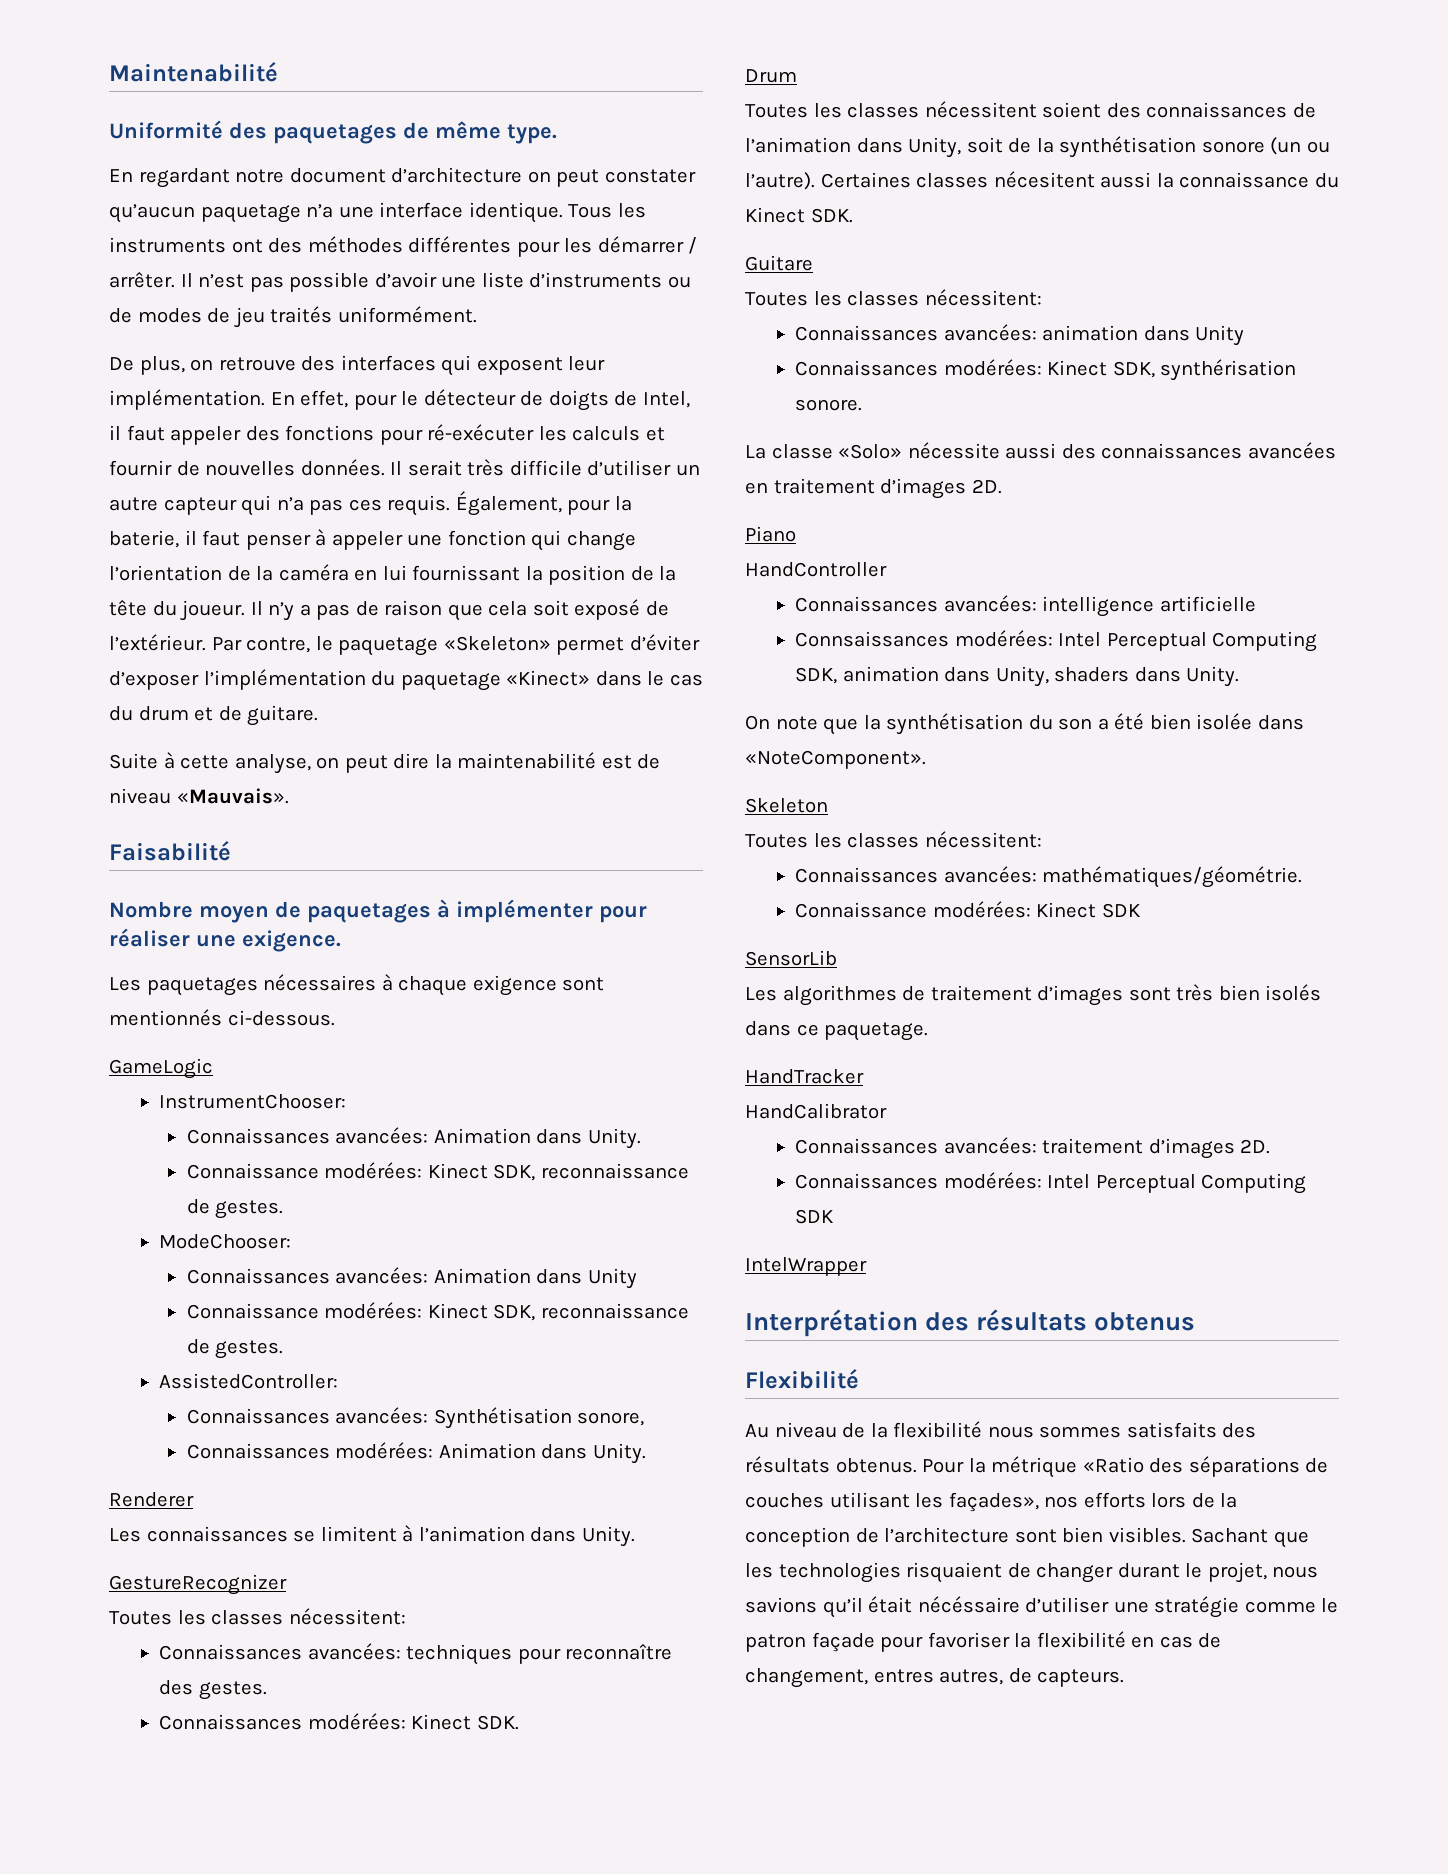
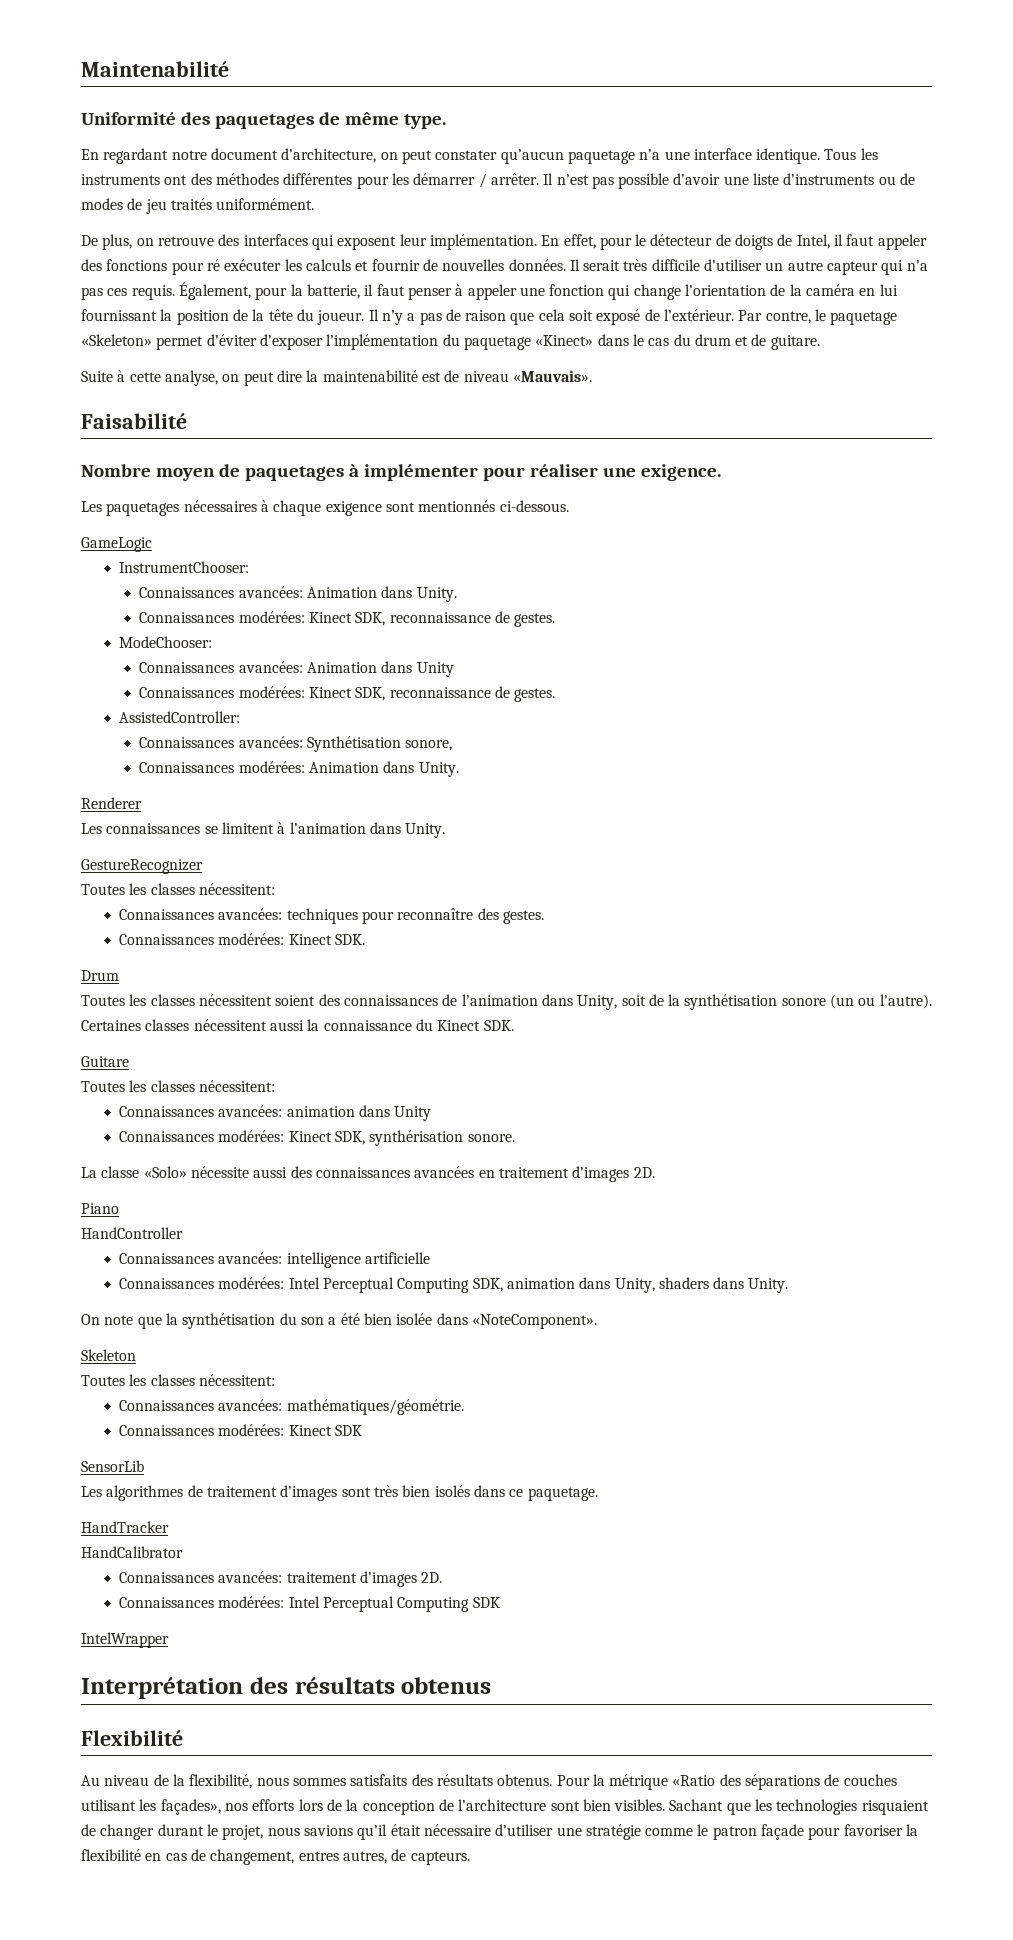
- En regardant notre document d’architecture on peut constater qu’aucun paquetage n’a une interface identique.
+ En regardant notre document d’architecture, on peut constater qu’aucun paquetage n’a une interface identique.
- En effet, pour le détecteur de doigts de Intel, il faut appeler des fonctions pour ré-exécuter les calculs et fournir de nouvelles données.
+ En effet, pour le détecteur de doigts de Intel, il faut appeler des fonctions pour ré exécuter les calculs et fournir de nouvelles données.
- Également, pour la baterie, il faut penser à appeler une fonction qui change l’orientation de la caméra en lui fournissant la position de la tête du joueur.
+ Également, pour la batterie, il faut penser à appeler une fonction qui change l’orientation de la caméra en lui fournissant la position de la tête du joueur.
  Connaissances avancées: Animation dans Unity.
- Connaissance modérées: Kinect SDK, reconnaissance de gestes.
+ Connaissances modérées: Kinect SDK, reconnaissance de gestes.
  Connaissances avancées: Animation dans Unity
- Connaissance modérées: Kinect SDK, reconnaissance de gestes.
+ Connaissances modérées: Kinect SDK, reconnaissance de gestes.
- Certaines classes nécesitent aussi la connaissance du Kinect SDK.
+ Certaines classes nécessitent aussi la connaissance du Kinect SDK.
- Connsaissances modérées: Intel Perceptual Computing SDK, animation dans Unity, shaders dans Unity.
+ Connaissances modérées: Intel Perceptual Computing SDK, animation dans Unity, shaders dans Unity.
- Connaissance modérées: Kinect SDK
+ Connaissances modérées: Kinect SDK
- Au niveau de la flexibilité nous sommes satisfaits des résultats obtenus.
+ Au niveau de la flexibilité, nous sommes satisfaits des résultats obtenus.
- Sachant que les technologies risquaient de changer durant le projet, nous savions qu’il était nécéssaire d’utiliser une stratégie comme le patron façade pour favoriser la flexibilité en cas de changement, entres autres, de capteurs.
+ Sachant que les technologies risquaient de changer durant le projet, nous savions qu’il était nécessaire d’utiliser une stratégie comme le patron façade pour favoriser la flexibilité en cas de changement, entres autres, de capteurs.

